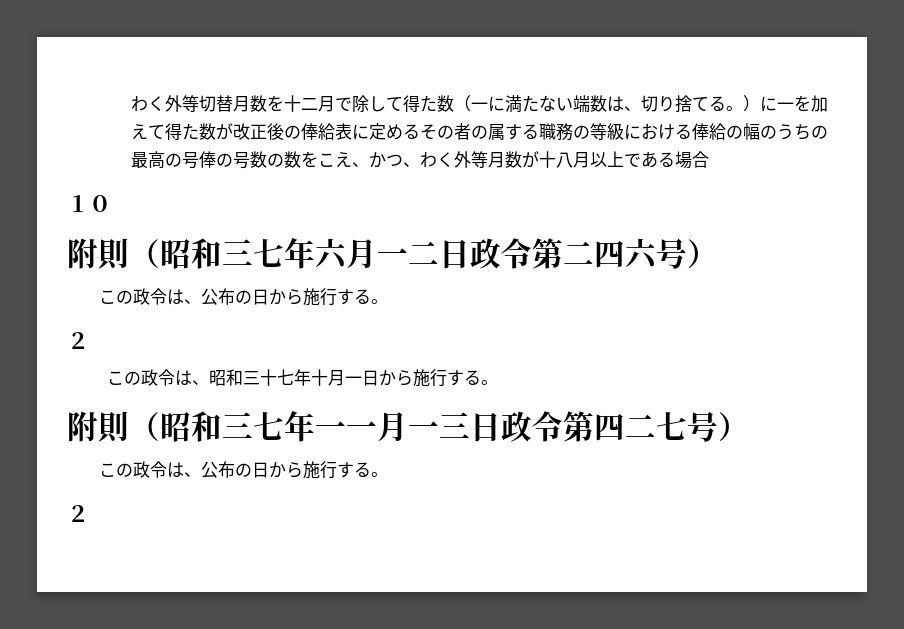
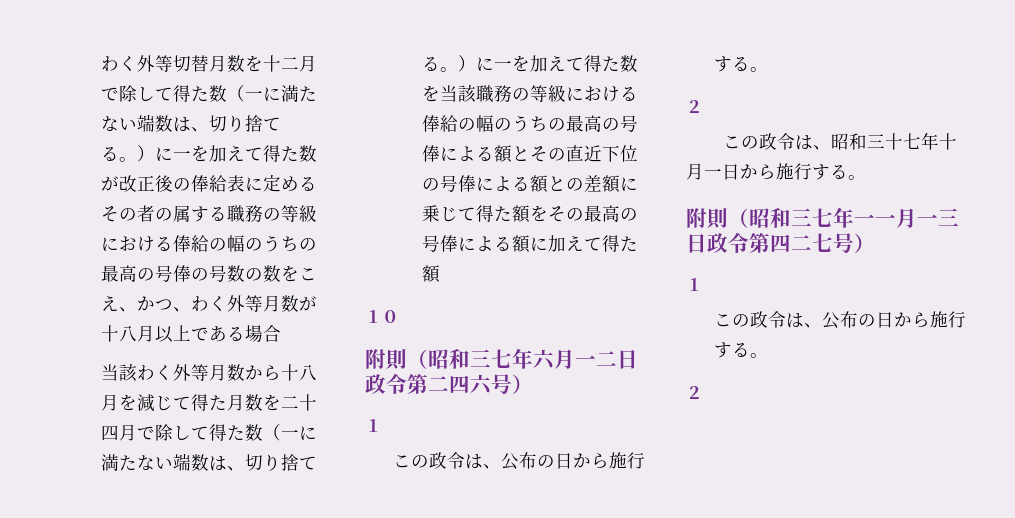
+ 当該わく外等月数から十八月を減じて得た月数を二十四月で除して得た数（一に満たない端数は、切り捨てる。）に一を加えて得た数を当該職務の等級における俸給の幅のうちの最高の号俸による額とその直近下位の号俸による額との差額に乗じて得た額をその最高の号俸による額に加えて得た額
  附則（昭和三七年六月一二日政令第二四六号）
+ １
  附則（昭和三七年一一月一三日政令第四二七号）
+ １

